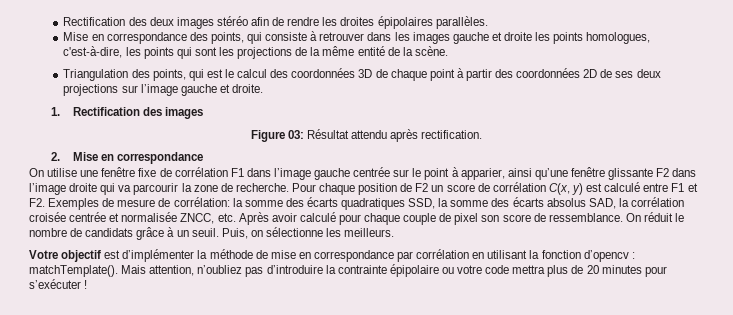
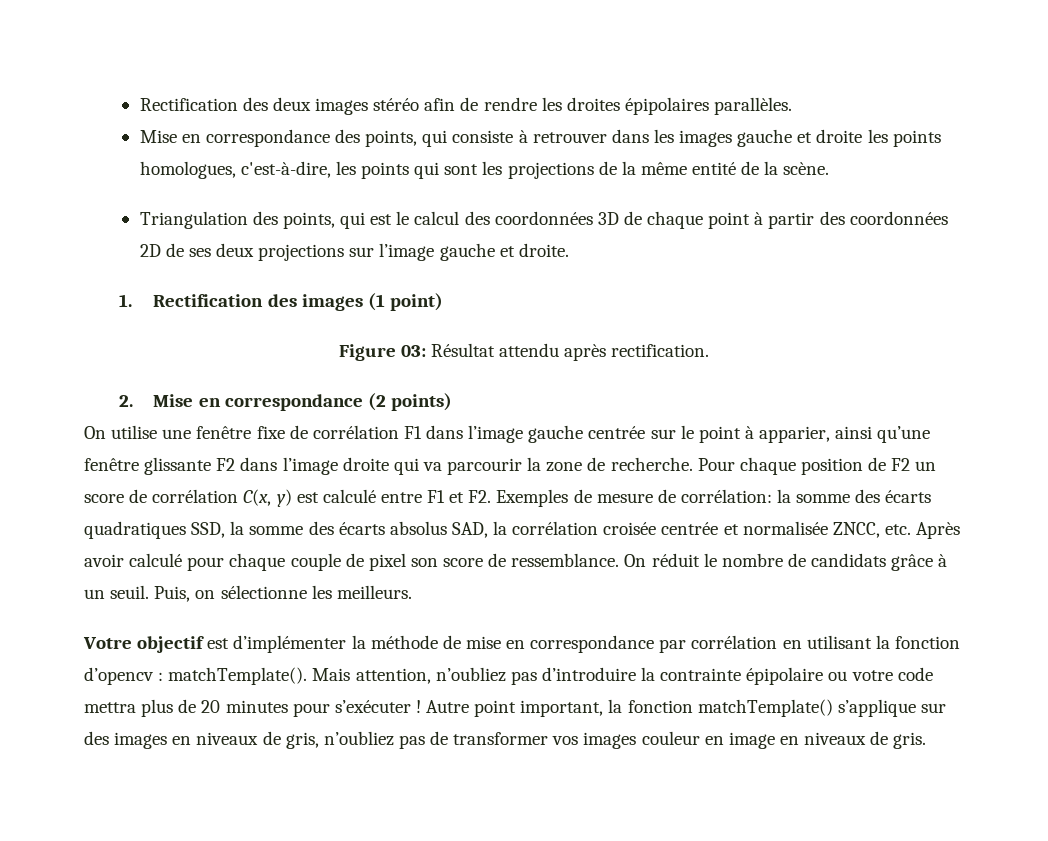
- 1. Rectification des images
+ 1. Rectification des images (1 point)
- 2. Mise en correspondance
+ 2. Mise en correspondance (2 points)
+ Autre point important, la fonction matchTemplate() s’applique sur des images en niveaux de gris, n’oubliez pas de transformer vos images couleur en image en niveaux de gris.

